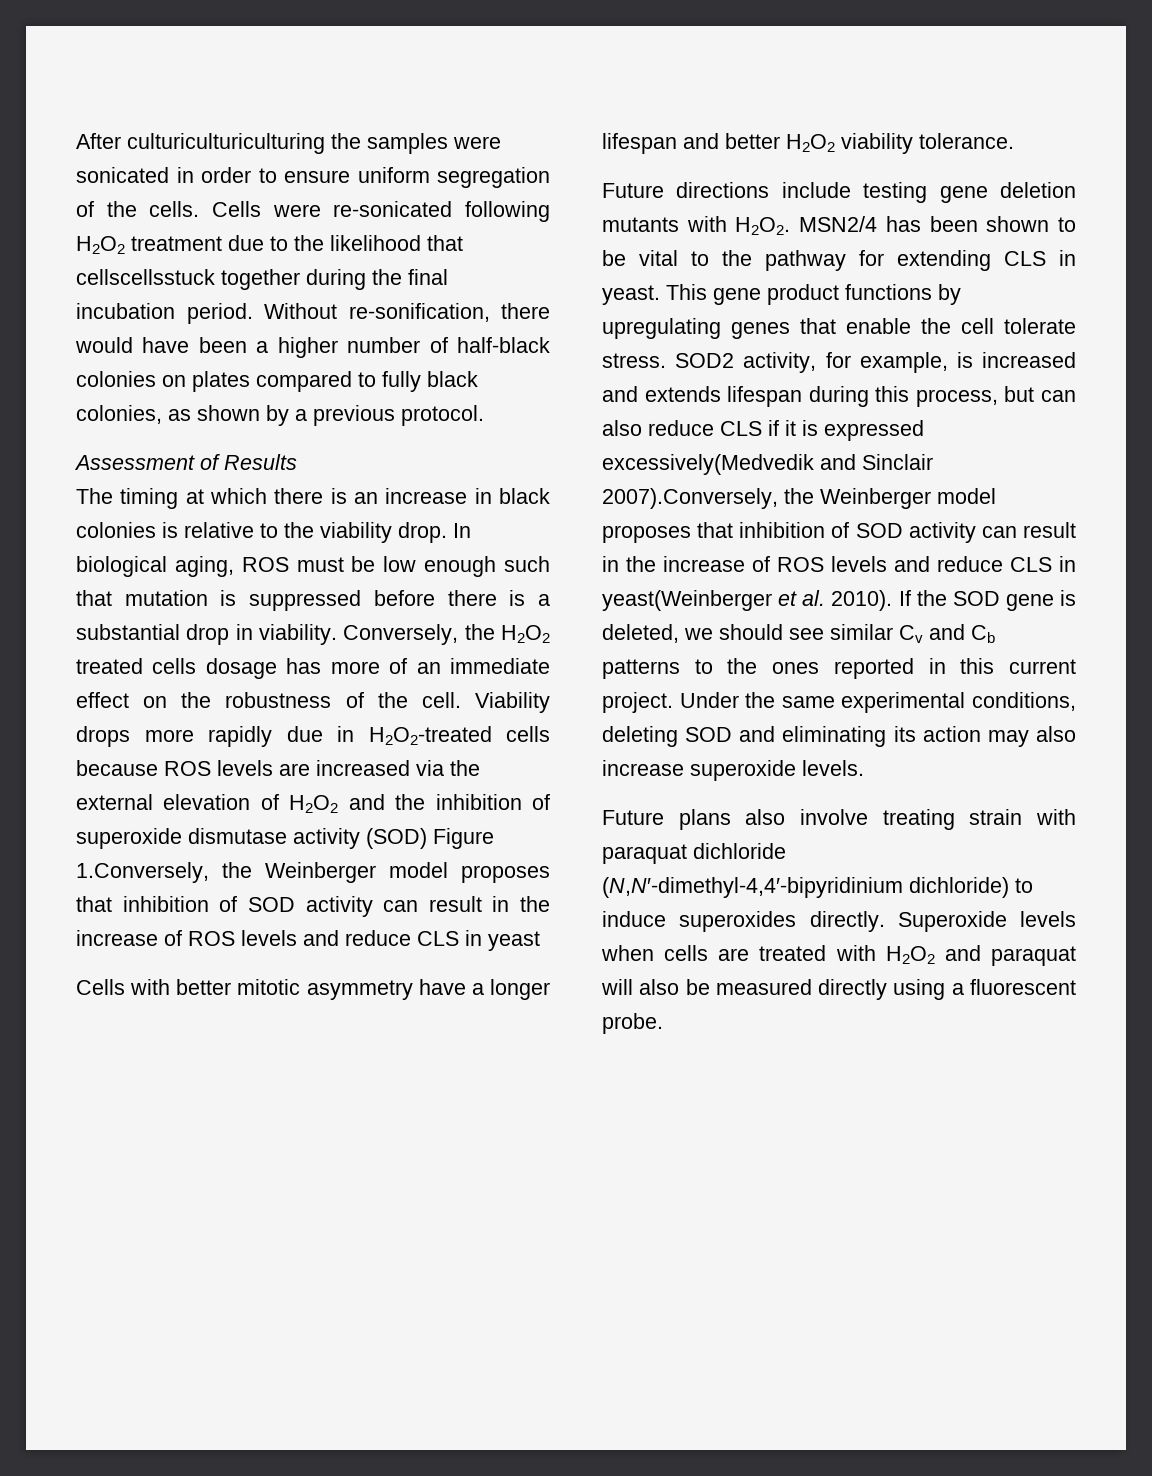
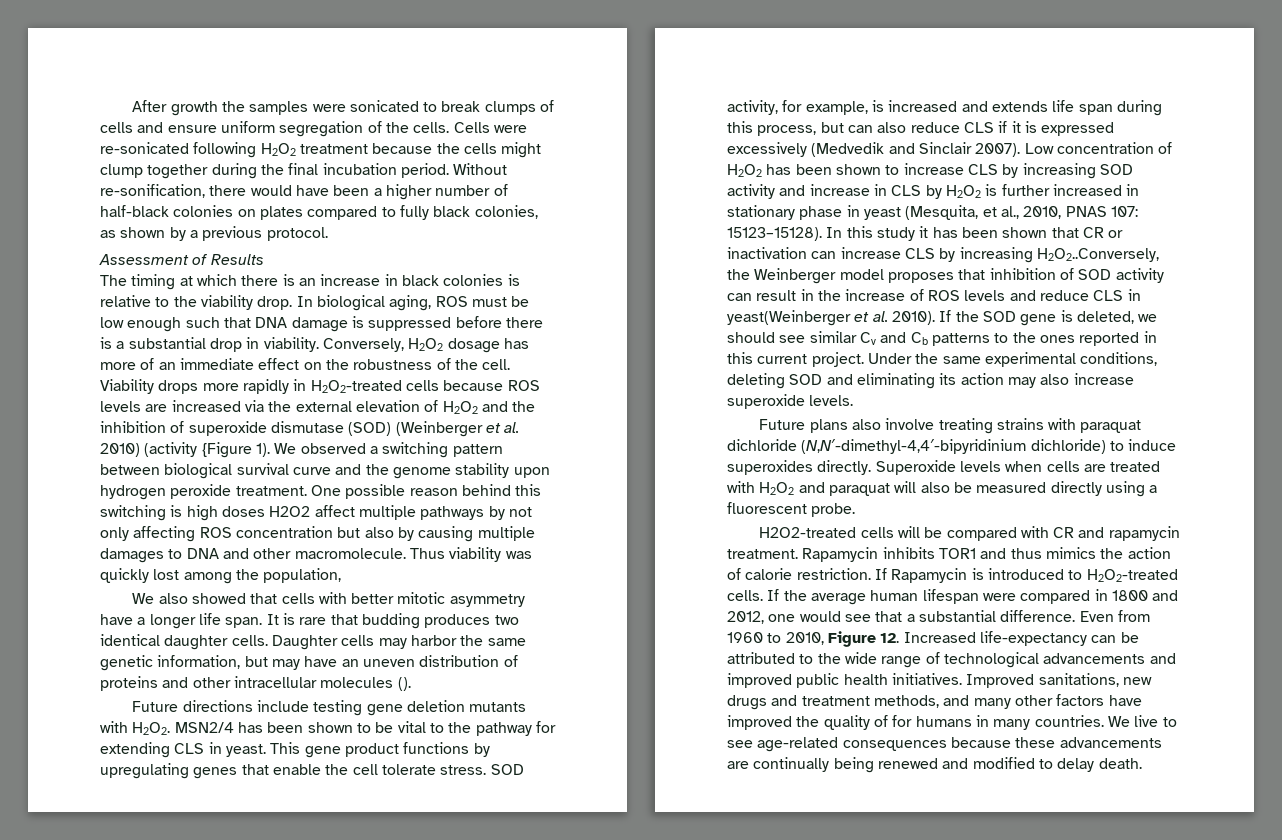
- After culturiculturiculturing the samples were sonicated in order to ensure uniform segregation of the cells.
+ After growth the samples were sonicated to break clumps of cells and ensure uniform segregation of the cells.
- Cells were re-sonicated following H2O2 treatment due to the likelihood that cellscellsstuck together during the final incubation period.
+ Cells were re-sonicated following H2O2 treatment because the cells might clump together during the final incubation period.
- In biological aging, ROS must be low enough such that mutation is suppressed before there is a substantial drop in viability.
+ In biological aging, ROS must be low enough such that DNA damage is suppressed before there is a substantial drop in viability.
- Conversely, the H2O2 treated cells dosage has more of an immediate effect on the robustness of the cell.
+ Conversely, H2O2 dosage has more of an immediate effect on the robustness of the cell.
- Viability drops more rapidly due in H2O2-treated cells because ROS levels are increased via the external elevation of H2O2 and the inhibition of superoxide dismutase activity (SOD) Figure 1.Conversely, the Weinberger model proposes that inhibition of SOD activity can result in the increase of ROS levels and reduce CLS in yeast
- Cells with better mitotic asymmetry have a longer lifespan and better H2O2 viability tolerance.
+ Viability drops more rapidly in H2O2-treated cells because ROS levels are increased via the external elevation of H2O2 and the inhibition of superoxide dismutase (SOD) (Weinberger et al. 2010) (activity {Figure 1). We observed a switching pattern between biological survival curve and the genome stability upon hydrogen peroxide treatment. One possible reason behind this switching is high doses H2O2 affect multiple pathways by not only affecting ROS concentration but also by causing multiple damages to DNA and other macromolecule. Thus viability was quickly lost among the population,
+ We also showed that cells with better mitotic asymmetry have a longer life span. It is rare that budding produces two identical daughter cells. Daughter cells may harbor the same genetic information, but may have an uneven distribution of proteins and other intracellular molecules ().
- SOD2 activity, for example, is increased and extends lifespan during this process, but can also reduce CLS if it is expressed excessively(Medvedik and Sinclair 2007).Conversely, the Weinberger model proposes that inhibition of SOD activity can result in the increase of ROS levels and reduce CLS in yeast(Weinberger et al. 2010).
+ SOD activity, for example, is increased and extends life span during this process, but can also reduce CLS if it is expressed excessively (Medvedik and Sinclair 2007). Low concentration of H2O2 has been shown to increase CLS by increasing SOD activity and increase in CLS by H2O2 is further increased in stationary phase in yeast (Mesquita, et al., 2010, PNAS 107: 15123–15128). In this study it has been shown that CR or inactivation can increase CLS by increasing H2O2..Conversely, the Weinberger model proposes that inhibition of SOD activity can result in the increase of ROS levels and reduce CLS in yeast(Weinberger et al. 2010).
- Future plans also involve treating strain with paraquat dichloride (N,N′-dimethyl-4,4′-bipyridinium dichloride) to induce superoxides directly.
+ Future plans also involve treating strains with paraquat dichloride (N,N′-dimethyl-4,4′-bipyridinium dichloride) to induce superoxides directly.
+ H2O2-treated cells will be compared with CR and rapamycin treatment. Rapamycin inhibits TOR1 and thus mimics the action of calorie restriction. If Rapamycin is introduced to H2O2-treated cells. If the average human lifespan were compared in 1800 and 2012, one would see that a substantial difference. Even from 1960 to 2010, Figure 12. Increased life-expectancy can be attributed to the wide range of technological advancements and improved public health initiatives. Improved sanitations, new drugs and treatment methods, and many other factors have improved the quality of for humans in many countries. We live to see age-related consequences because these advancements are continually being renewed and modified to delay death.

